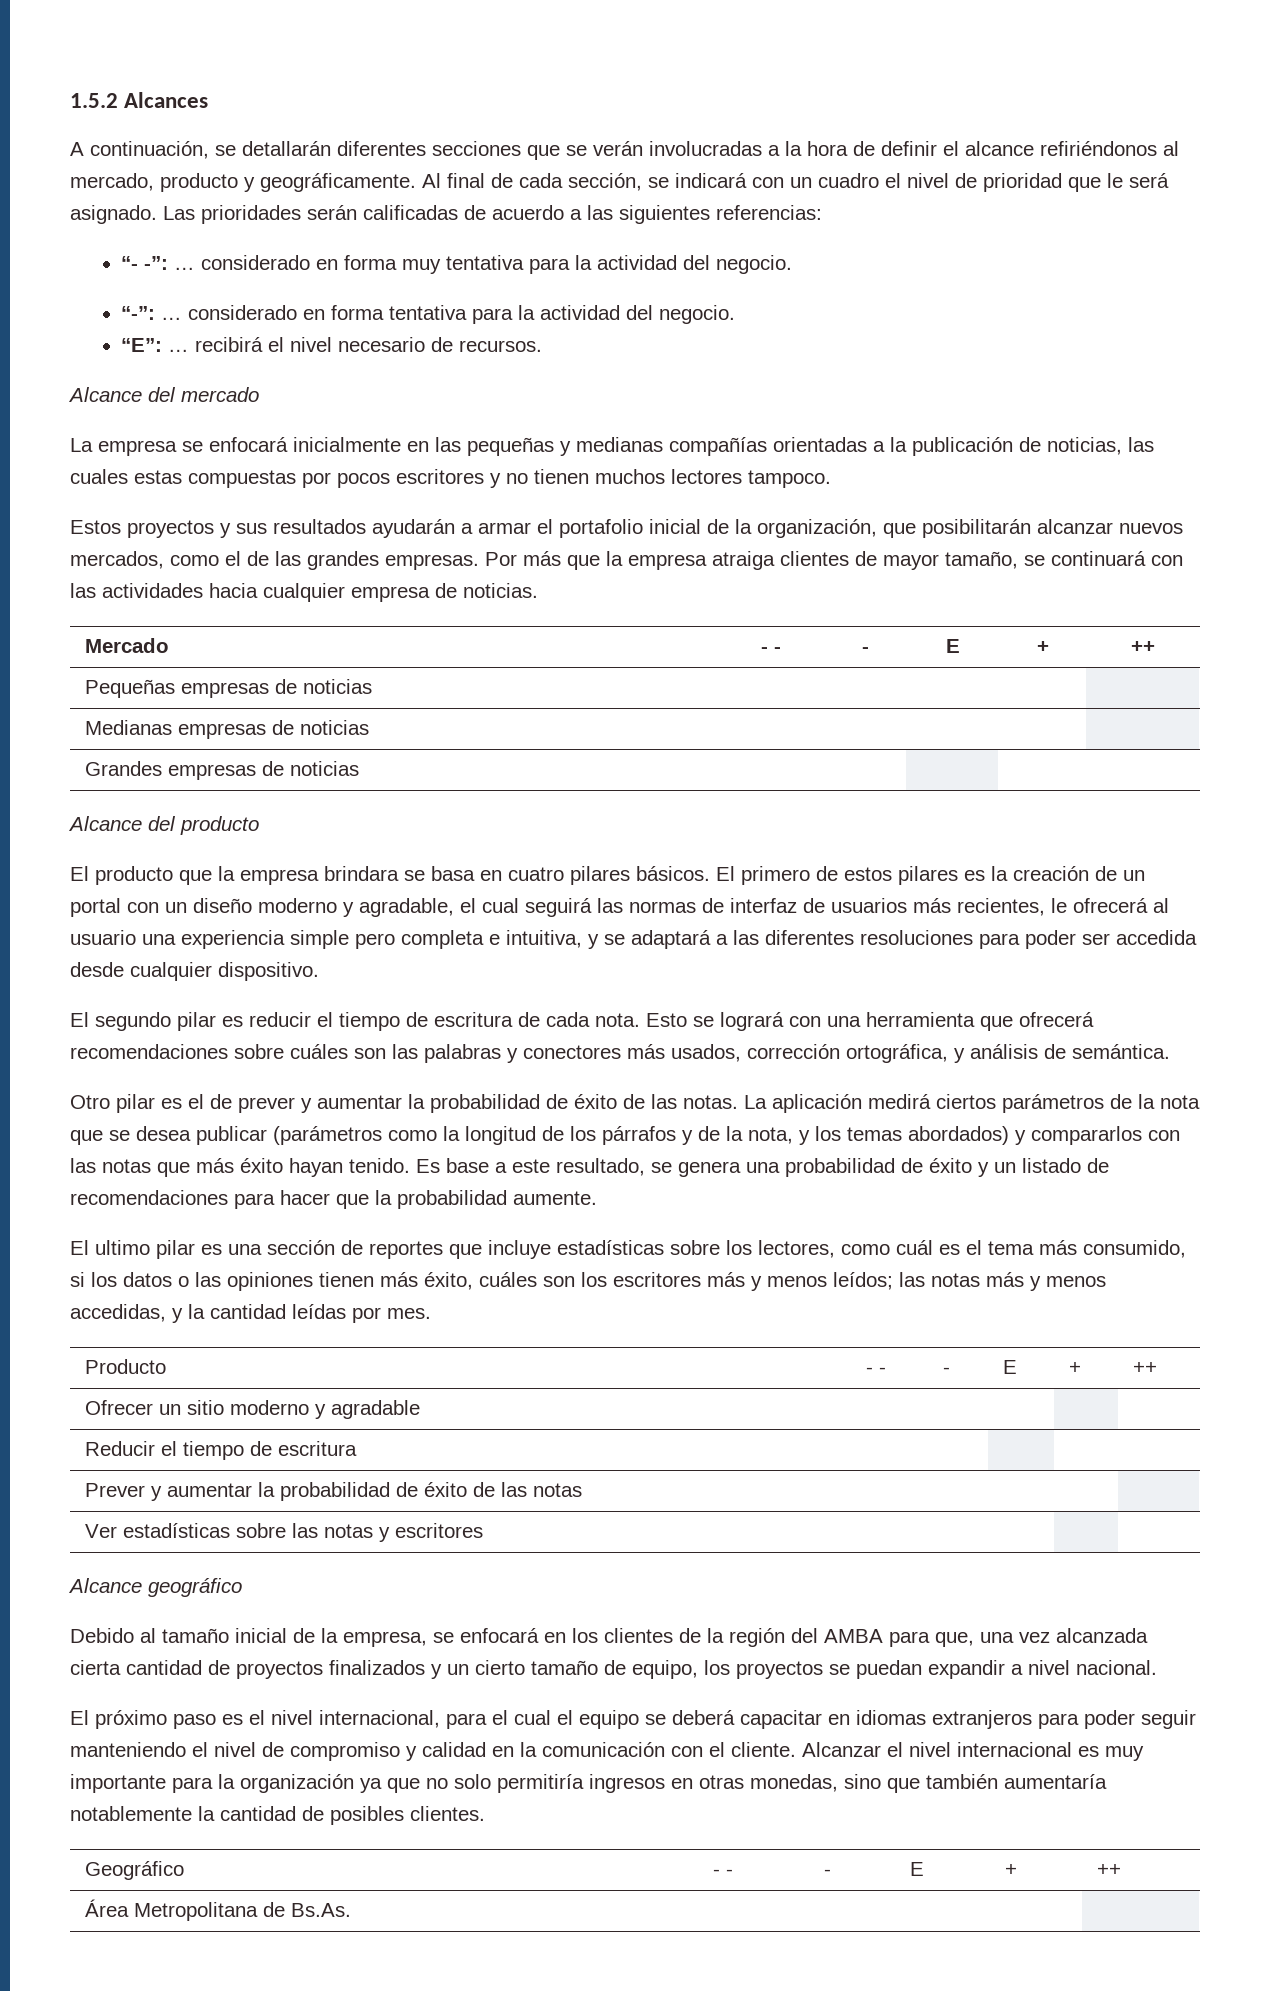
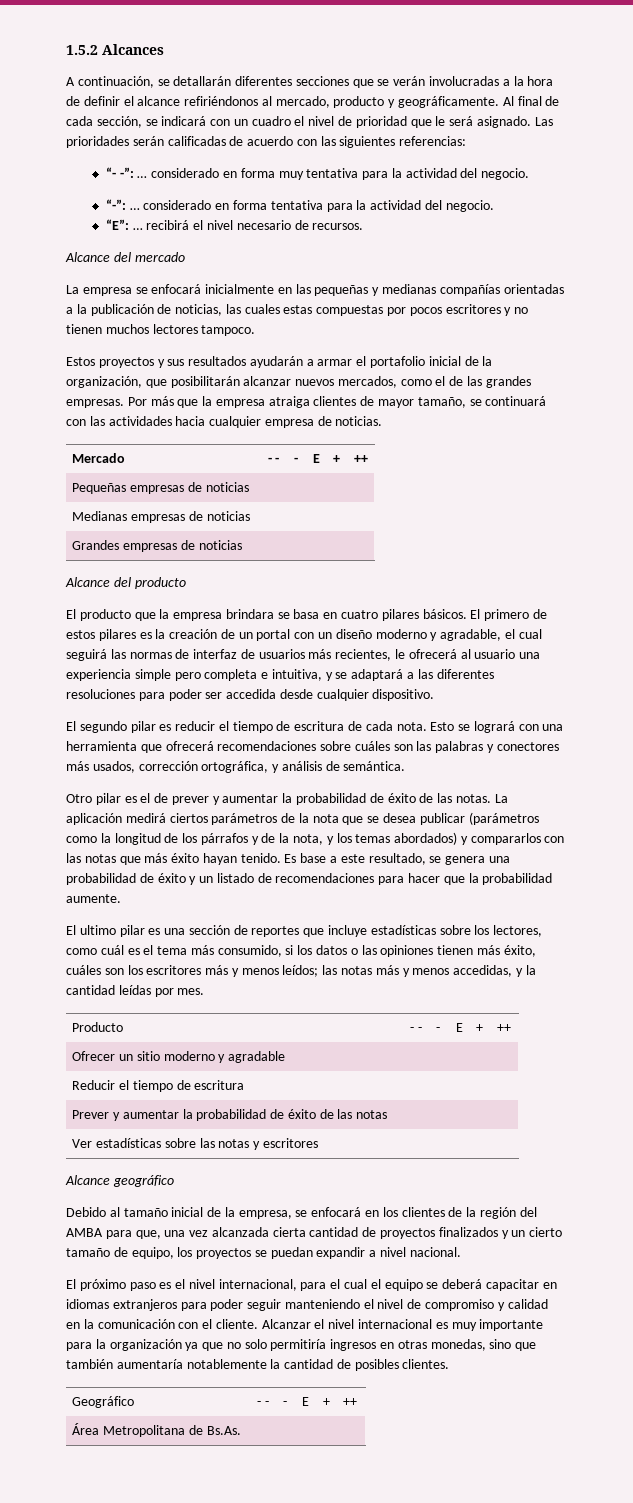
- Las prioridades serán calificadas de acuerdo a las siguientes referencias:
+ Las prioridades serán calificadas de acuerdo con las siguientes referencias:

